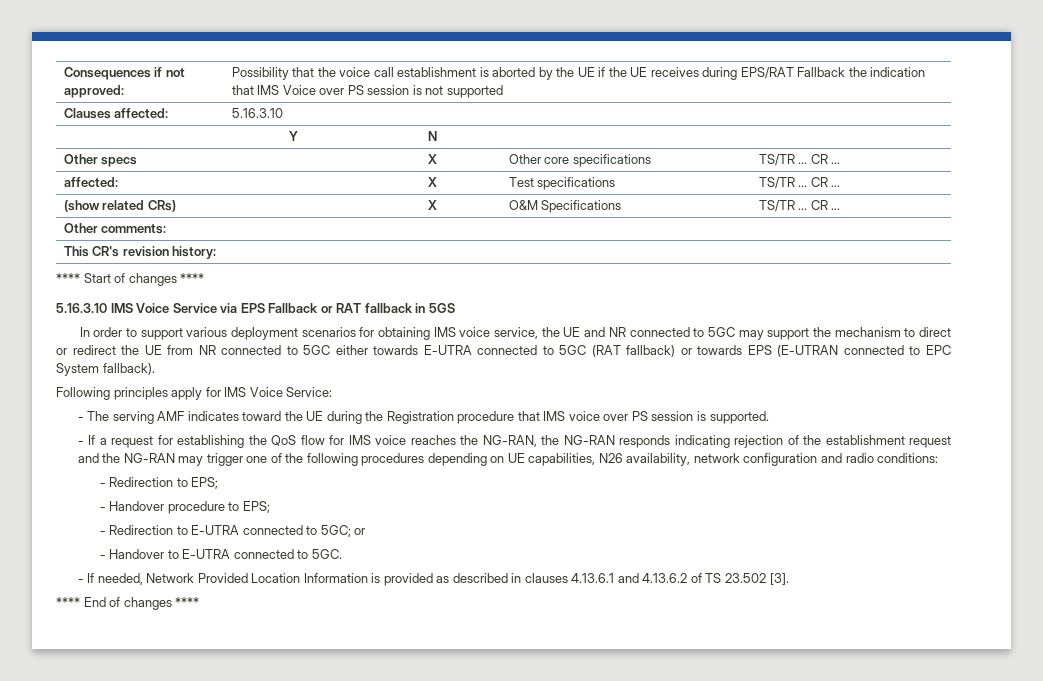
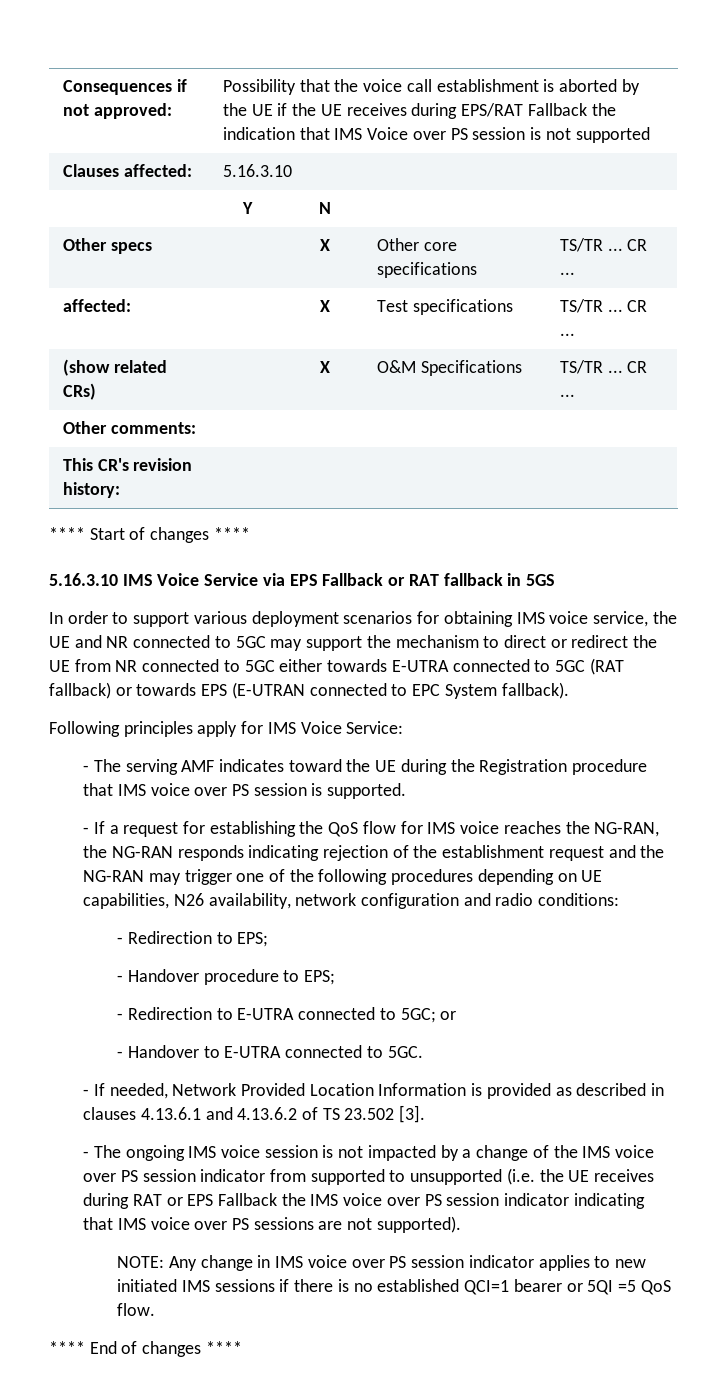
+ - The ongoing IMS voice session is not impacted by a change of the IMS voice over PS session indicator from supported to unsupported (i.e. the UE receives during RAT or EPS Fallback the IMS voice over PS session indicator indicating that IMS voice over PS sessions are not supported).
+ NOTE: Any change in IMS voice over PS session indicator applies to new initiated IMS sessions if there is no established QCI=1 bearer or 5QI =5 QoS flow.

